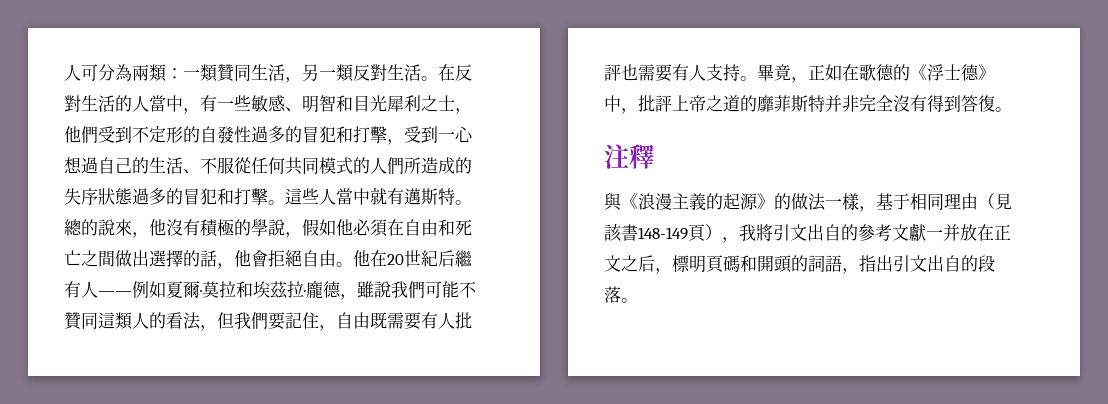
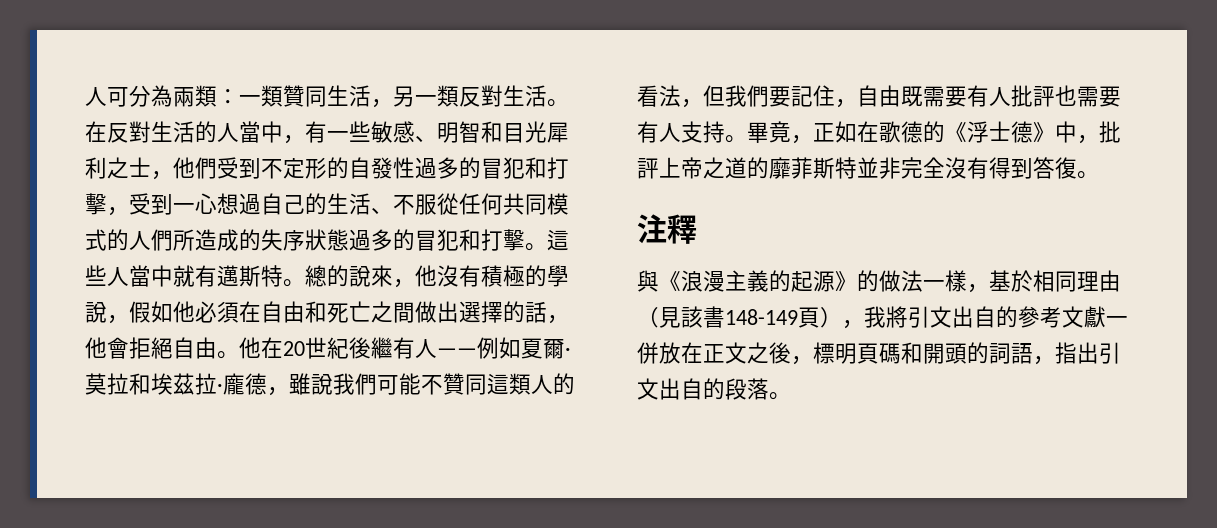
- 他在20世紀后繼有人——例如夏爾·莫拉和埃茲拉·龐德，雖說我們可能不贊同這類人的看法，但我們要記住，自由既需要有人批評也需要有人支持。
+ 他在20世紀後繼有人——例如夏爾·莫拉和埃茲拉·龐德，雖說我們可能不贊同這類人的看法，但我們要記住，自由既需要有人批評也需要有人支持。
- 畢竟，正如在歌德的《浮士德》中，批評上帝之道的靡菲斯特并非完全沒有得到答復。
+ 畢竟，正如在歌德的《浮士德》中，批評上帝之道的靡菲斯特並非完全沒有得到答復。
- 與《浪漫主義的起源》的做法一樣，基于相同理由（見該書148-149頁），我將引文出自的參考文獻一并放在正文之后，標明頁碼和開頭的詞語，指出引文出自的段落。
+ 與《浪漫主義的起源》的做法一樣，基於相同理由（見該書148-149頁），我將引文出自的參考文獻一併放在正文之後，標明頁碼和開頭的詞語，指出引文出自的段落。

